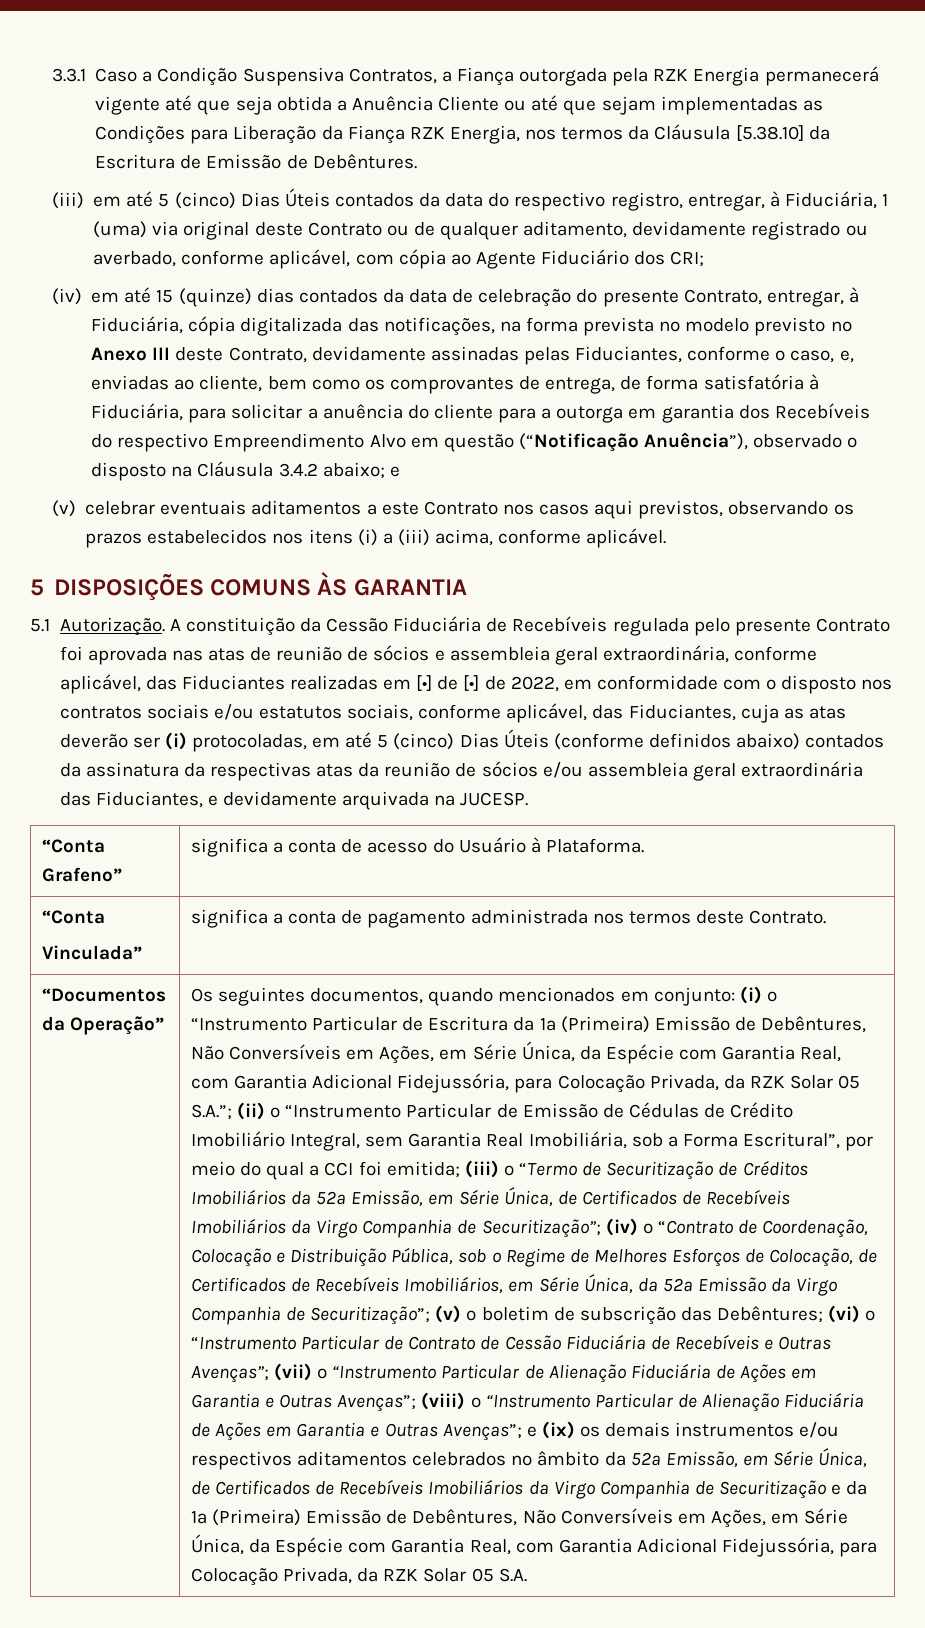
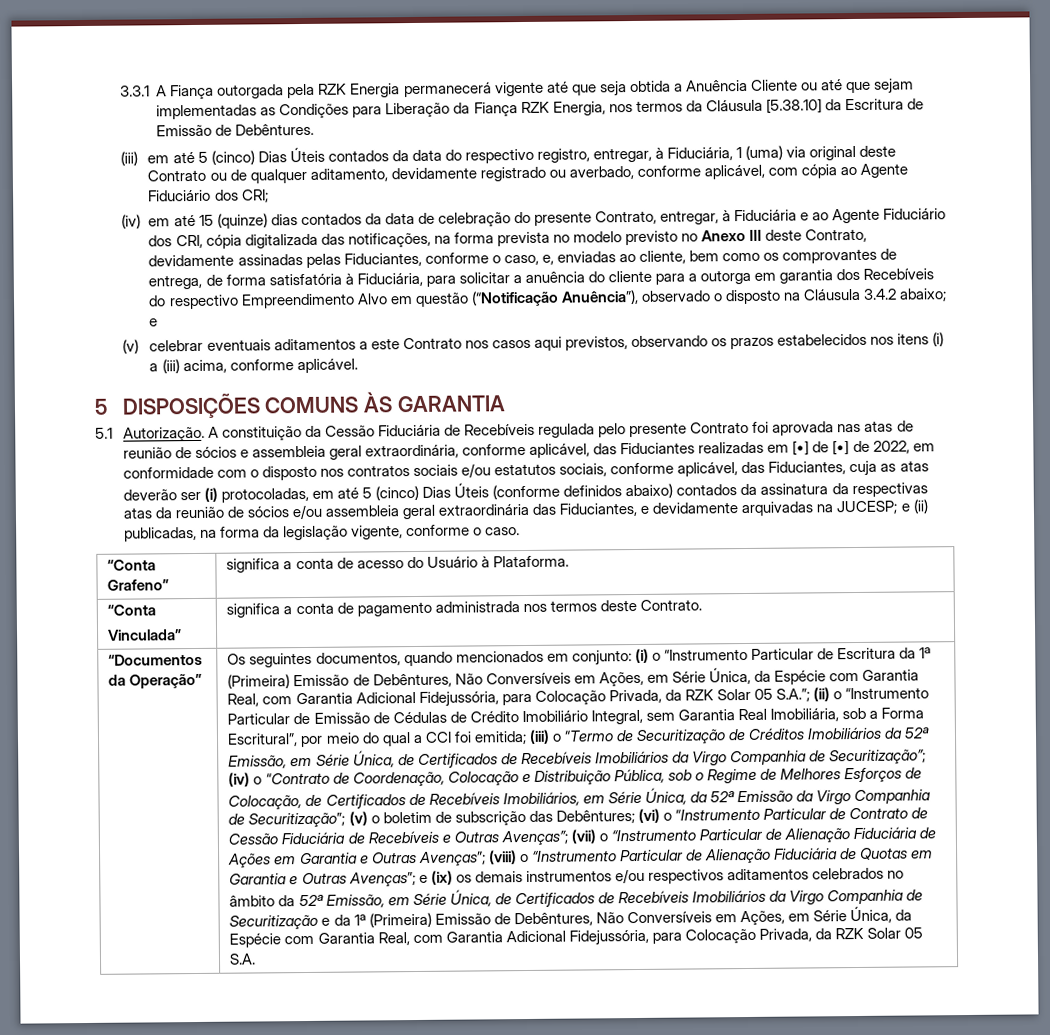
- 3.3.1 Caso a Condição Suspensiva Contratos, a Fiança outorgada pela RZK Energia permanecerá vigente até que seja obtida a Anuência Cliente ou até que sejam implementadas as Condições para Liberação da Fiança RZK Energia, nos termos da Cláusula [5.38.10] da Escritura de Emissão de Debêntures.
+ 3.3.1 A Fiança outorgada pela RZK Energia permanecerá vigente até que seja obtida a Anuência Cliente ou até que sejam implementadas as Condições para Liberação da Fiança RZK Energia, nos termos da Cláusula [5.38.10] da Escritura de Emissão de Debêntures.
- (iv) em até 15 (quinze) dias contados da data de celebração do presente Contrato, entregar, à Fiduciária, cópia digitalizada das notificações, na forma prevista no modelo previsto no Anexo III deste Contrato, devidamente assinadas pelas Fiduciantes, conforme o caso, e, enviadas ao cliente, bem como os comprovantes de entrega, de forma satisfatória à Fiduciária, para solicitar a anuência do cliente para a outorga em garantia dos Recebíveis do respectivo Empreendimento Alvo em questão (“Notificação Anuência”), observado o disposto na Cláusula 3.4.2 abaixo;
+ (iv) em até 15 (quinze) dias contados da data de celebração do presente Contrato, entregar, à Fiduciária e ao Agente Fiduciário dos CRI, cópia digitalizada das notificações, na forma prevista no modelo previsto no Anexo III deste Contrato, devidamente assinadas pelas Fiduciantes, conforme o caso, e, enviadas ao cliente, bem como os comprovantes de entrega, de forma satisfatória à Fiduciária, para solicitar a anuência do cliente para a outorga em garantia dos Recebíveis do respectivo Empreendimento Alvo em questão (“Notificação Anuência”), observado o disposto na Cláusula 3.4.2 abaixo;
- A constituição da Cessão Fiduciária de Recebíveis regulada pelo presente Contrato foi aprovada nas atas de reunião de sócios e assembleia geral extraordinária, conforme aplicável, das Fiduciantes realizadas em [•] de [•] de 2022, em conformidade com o disposto nos contratos sociais e/ou estatutos sociais, conforme aplicável, das Fiduciantes, cuja as atas deverão ser (i) protocoladas, em até 5 (cinco) Dias Úteis (conforme definidos abaixo) contados da assinatura da respectivas atas da reunião de sócios e/ou assembleia geral extraordinária das Fiduciantes, e devidamente arquivada na JUCESP.
+ A constituição da Cessão Fiduciária de Recebíveis regulada pelo presente Contrato foi aprovada nas atas de reunião de sócios e assembleia geral extraordinária, conforme aplicável, das Fiduciantes realizadas em [•] de [•] de 2022, em conformidade com o disposto nos contratos sociais e/ou estatutos sociais, conforme aplicável, das Fiduciantes, cuja as atas deverão ser (i) protocoladas, em até 5 (cinco) Dias Úteis (conforme definidos abaixo) contados da assinatura da respectivas atas da reunião de sócios e/ou assembleia geral extraordinária das Fiduciantes, e devidamente arquivadas na JUCESP; e (ii) publicadas, na forma da legislação vigente, conforme o caso.
- (viii) o “Instrumento Particular de Alienação Fiduciária de Ações em Garantia e Outras Avenças”;
+ (viii) o “Instrumento Particular de Alienação Fiduciária de Quotas em Garantia e Outras Avenças”;

